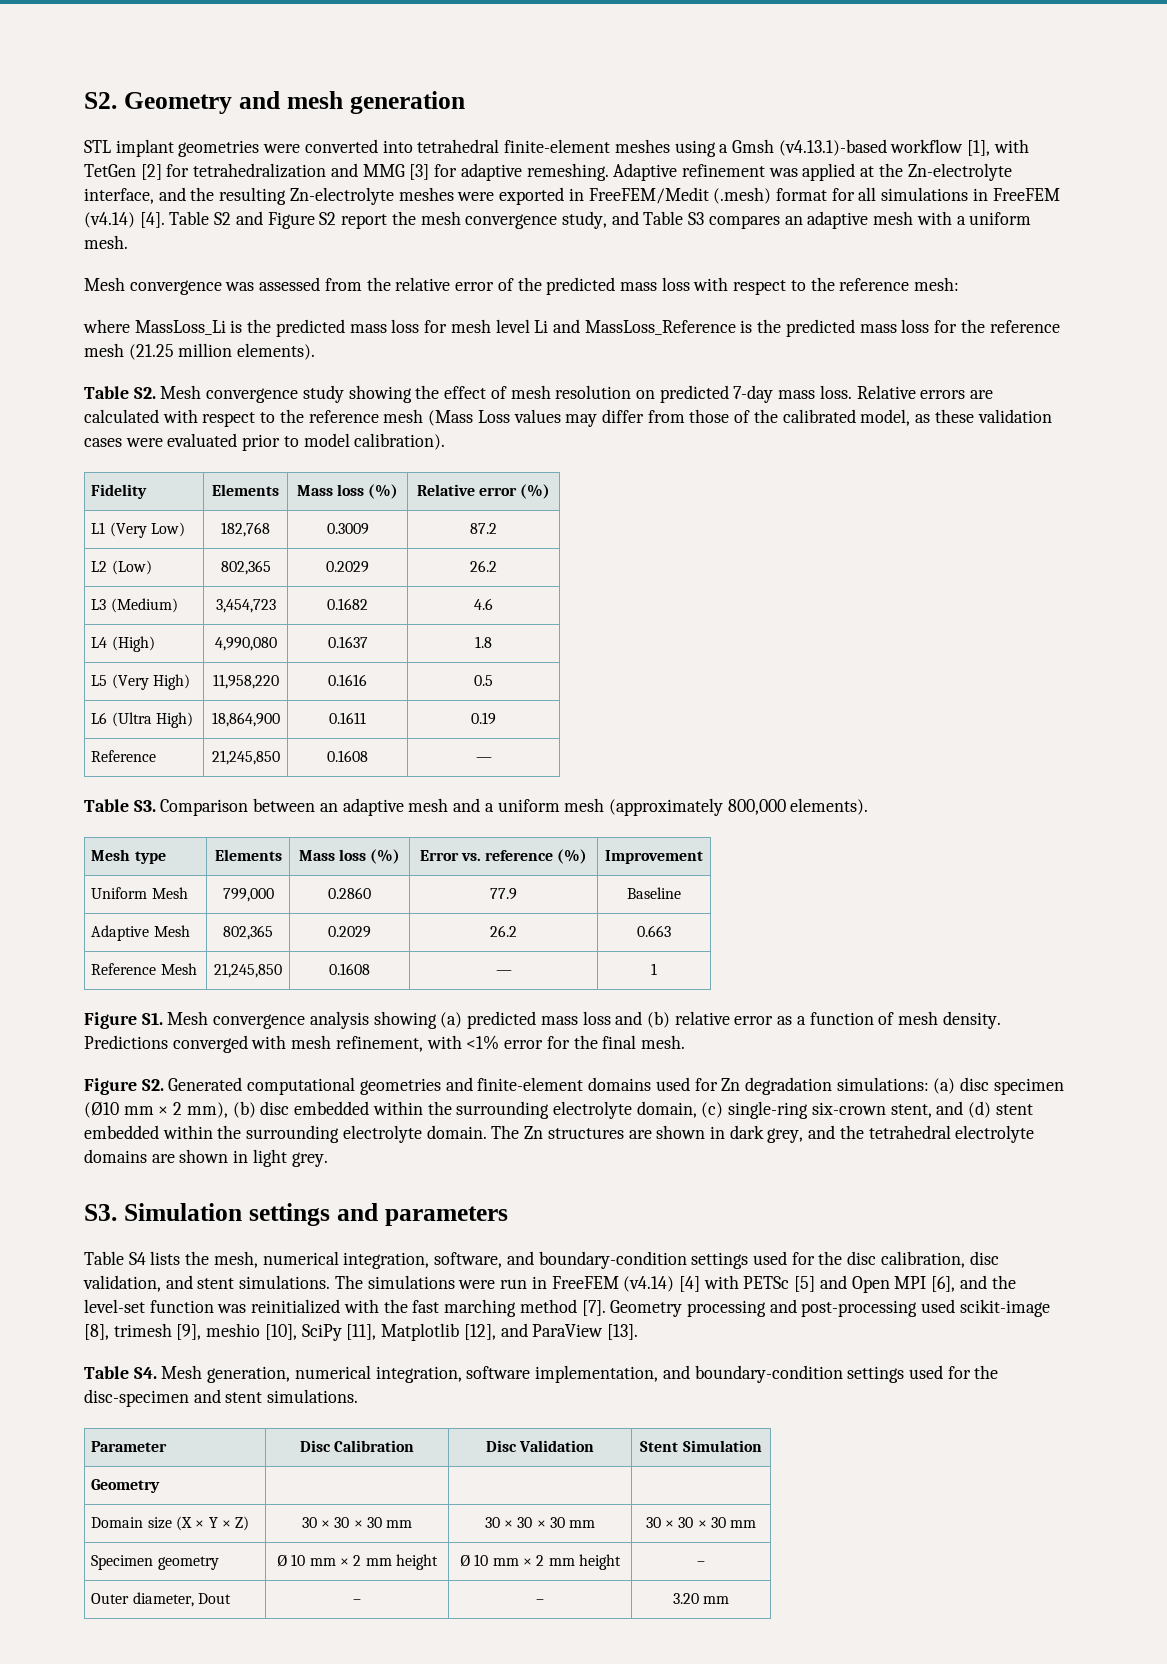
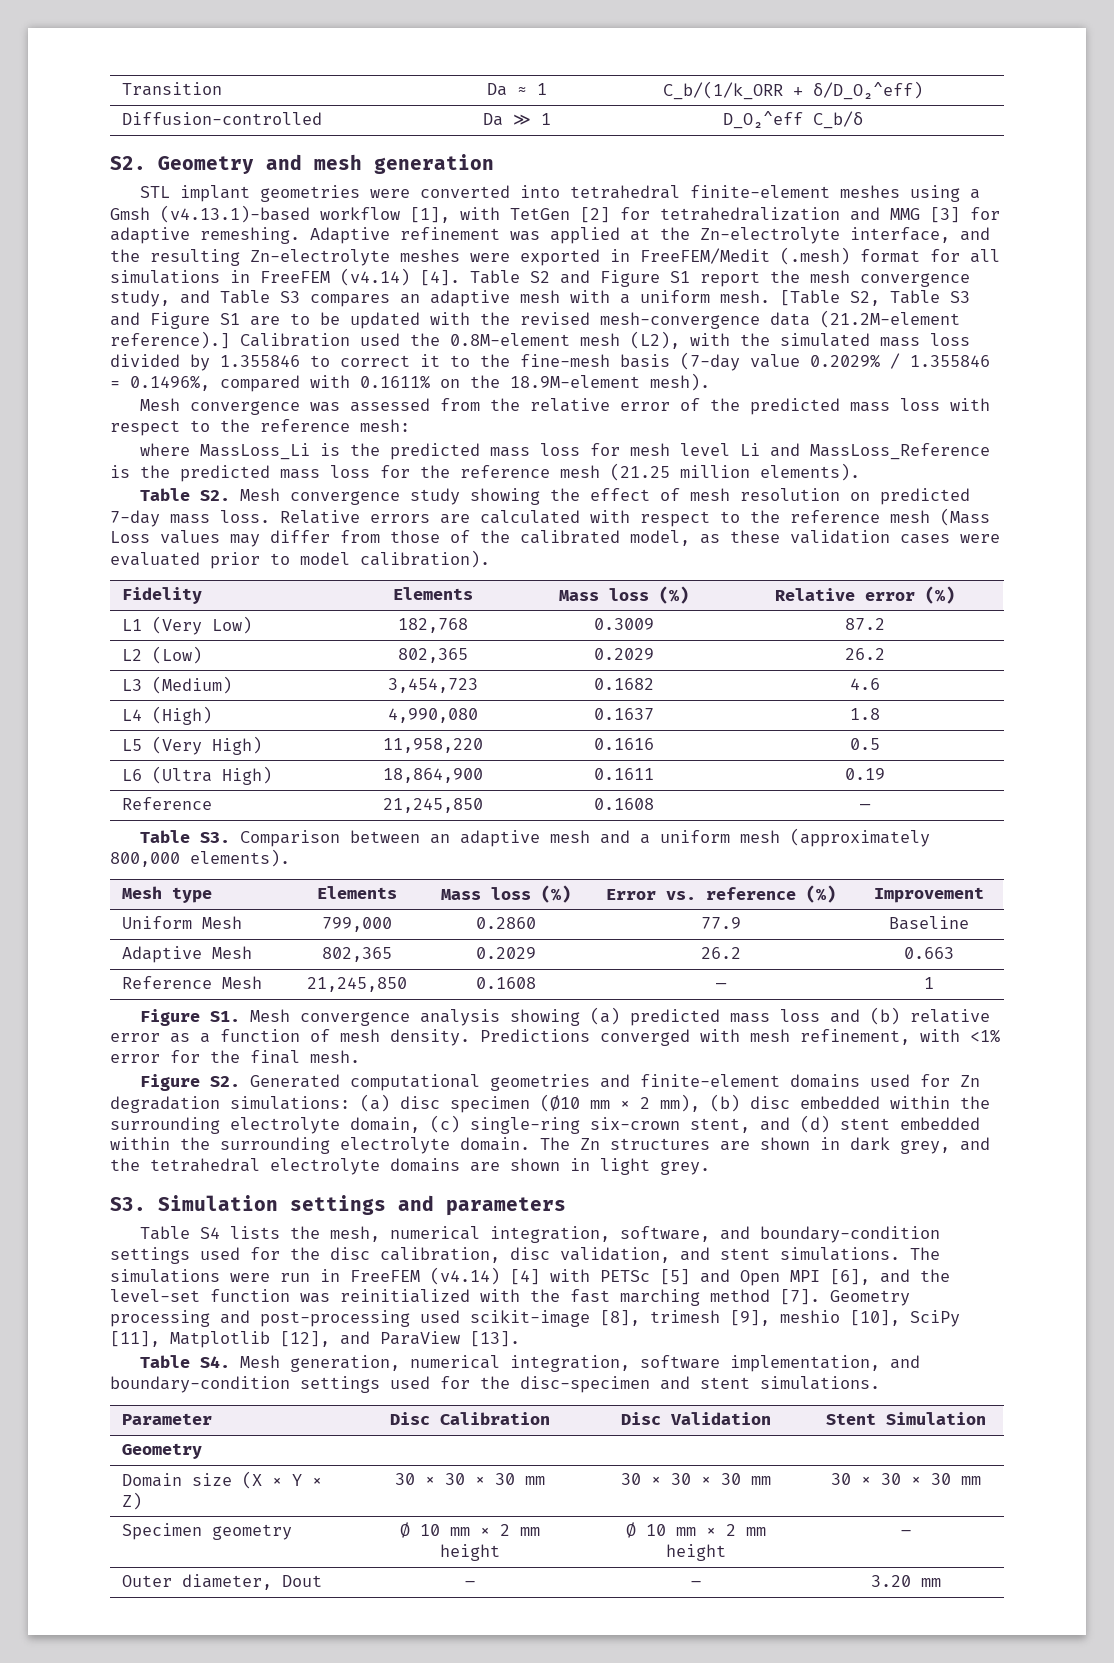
+ Transition | Da ≈ 1 | C_b/(1/k_ORR + δ/D_O₂^eff)
+ Diffusion-controlled | Da ≫ 1 | D_O₂^eff C_b/δ
- Table S2 and Figure S2 report the mesh convergence study, and Table S3 compares an adaptive mesh with a uniform mesh.
+ Table S2 and Figure S1 report the mesh convergence study, and Table S3 compares an adaptive mesh with a uniform mesh. [Table S2, Table S3 and Figure S1 are to be updated with the revised mesh-convergence data (21.2M-element reference).] Calibration used the 0.8M-element mesh (L2), with the simulated mass loss divided by 1.355846 to correct it to the fine-mesh basis (7-day value 0.2029% / 1.355846 = 0.1496%, compared with 0.1611% on the 18.9M-element mesh).

